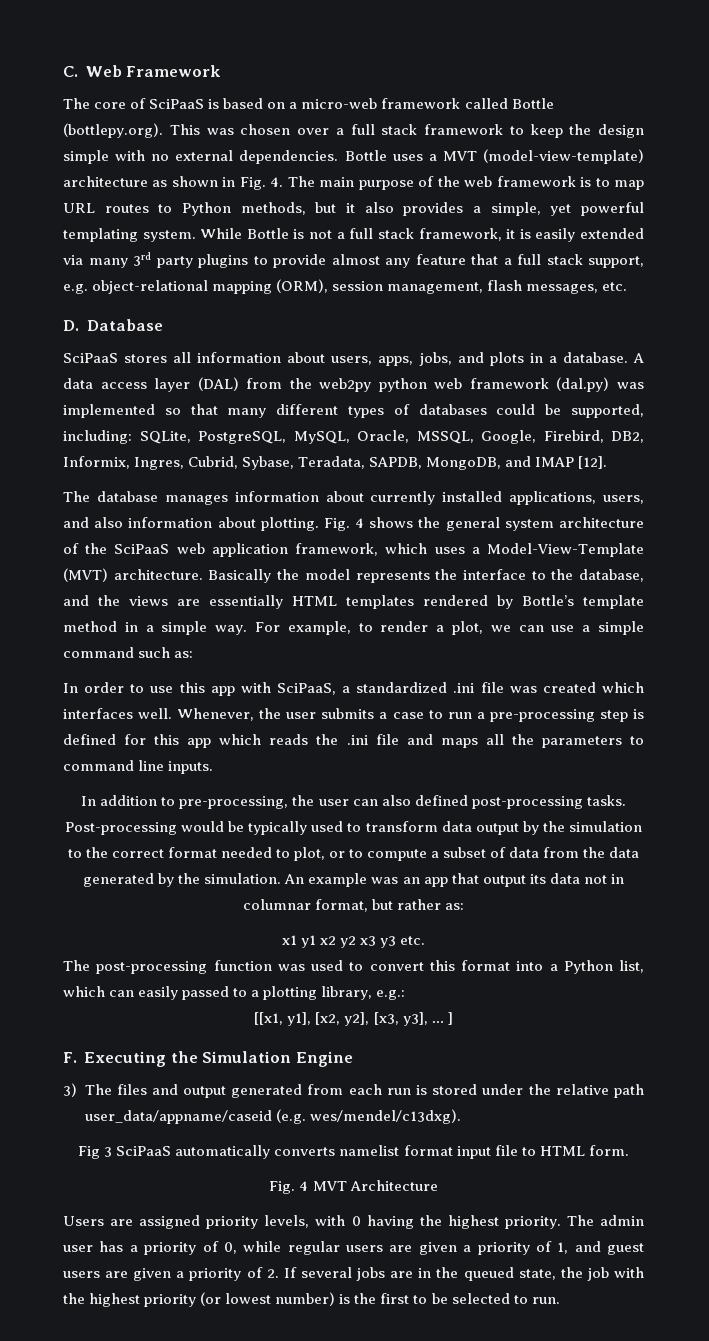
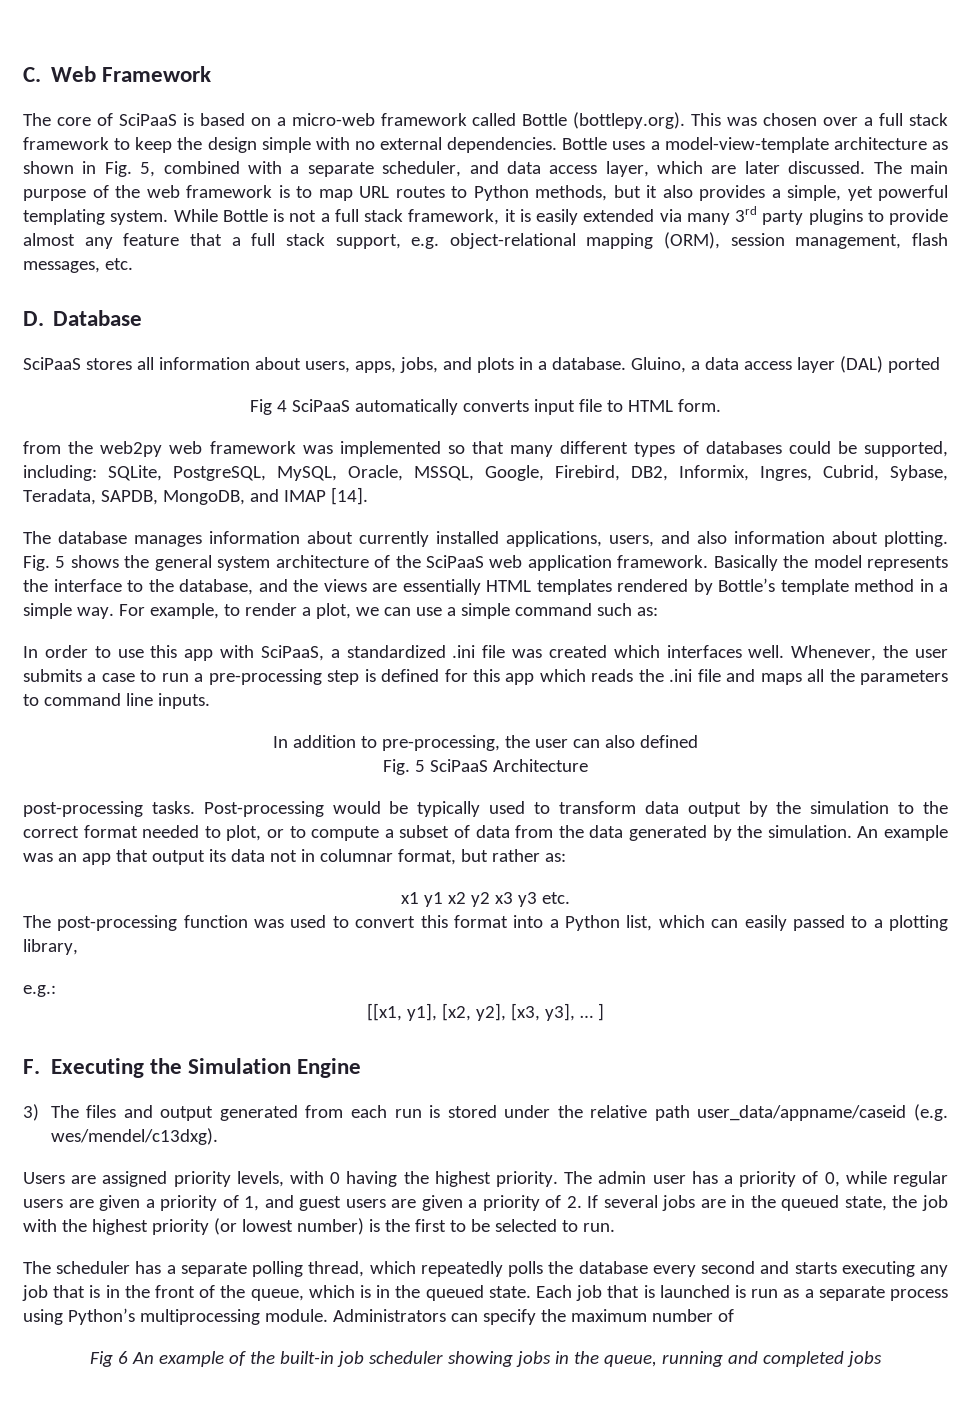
- Bottle uses a MVT (model-view-template) architecture as shown in Fig. 4. The main purpose of the web framework is to map URL routes to Python methods, but it also provides a simple, yet powerful templating system.
+ Bottle uses a model-view-template architecture as shown in Fig. 5, combined with a separate scheduler, and data access layer, which are later discussed. The main purpose of the web framework is to map URL routes to Python methods, but it also provides a simple, yet powerful templating system.
- A data access layer (DAL) from the web2py python web framework (dal.py) was implemented so that many different types of databases could be supported, including: SQLite, PostgreSQL, MySQL, Oracle, MSSQL, Google, Firebird, DB2, Informix, Ingres, Cubrid, Sybase, Teradata, SAPDB, MongoDB, and IMAP [12].
+ Gluino, a data access layer (DAL) ported
+ Fig 4 SciPaaS automatically converts input file to HTML form.
+ from the web2py web framework was implemented so that many different types of databases could be supported, including: SQLite, PostgreSQL, MySQL, Oracle, MSSQL, Google, Firebird, DB2, Informix, Ingres, Cubrid, Sybase, Teradata, SAPDB, MongoDB, and IMAP [14].
- Fig. 4 shows the general system architecture of the SciPaaS web application framework, which uses a Model-View-Template (MVT) architecture.
+ Fig. 5 shows the general system architecture of the SciPaaS web application framework.
- In addition to pre-processing, the user can also defined post-processing tasks.
+ In addition to pre-processing, the user can also defined
+ Fig. 5 SciPaaS Architecture
+ post-processing tasks.
- The post-processing function was used to convert this format into a Python list, which can easily passed to a plotting library, e.g.:
+ The post-processing function was used to convert this format into a Python list, which can easily passed to a plotting library,
+ e.g.:
- Fig 3 SciPaaS automatically converts namelist format input file to HTML form.
- Fig. 4 MVT Architecture
+ The scheduler has a separate polling thread, which repeatedly polls the database every second and starts executing any job that is in the front of the queue, which is in the queued state. Each job that is launched is run as a separate process using Python’s multiprocessing module. Administrators can specify the maximum number of
+ Fig 6 An example of the built-in job scheduler showing jobs in the queue, running and completed jobs

